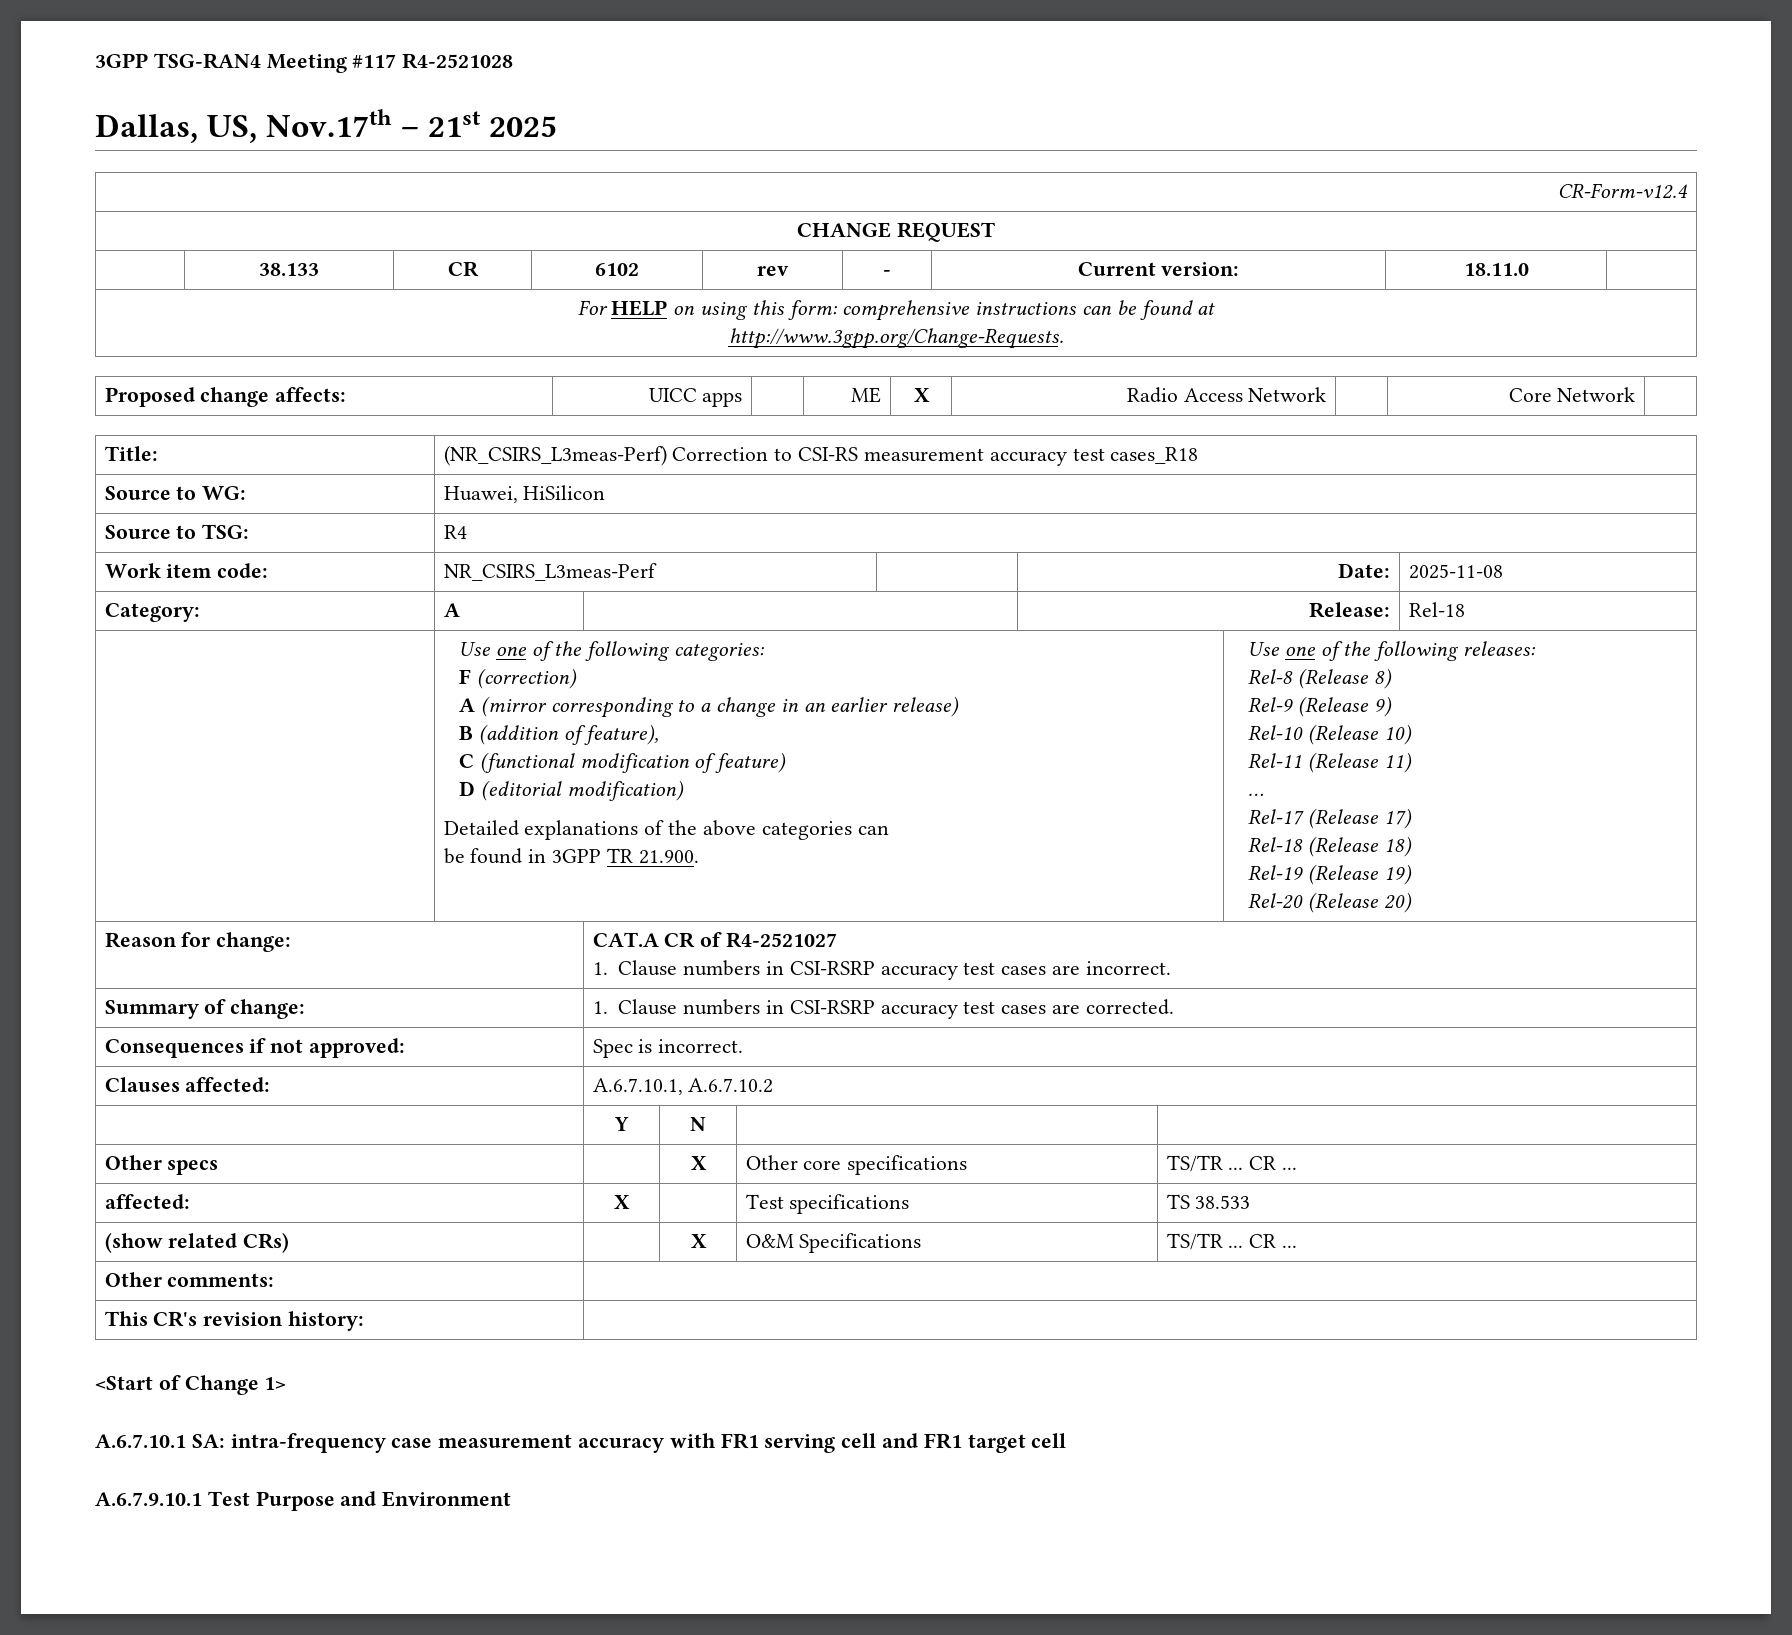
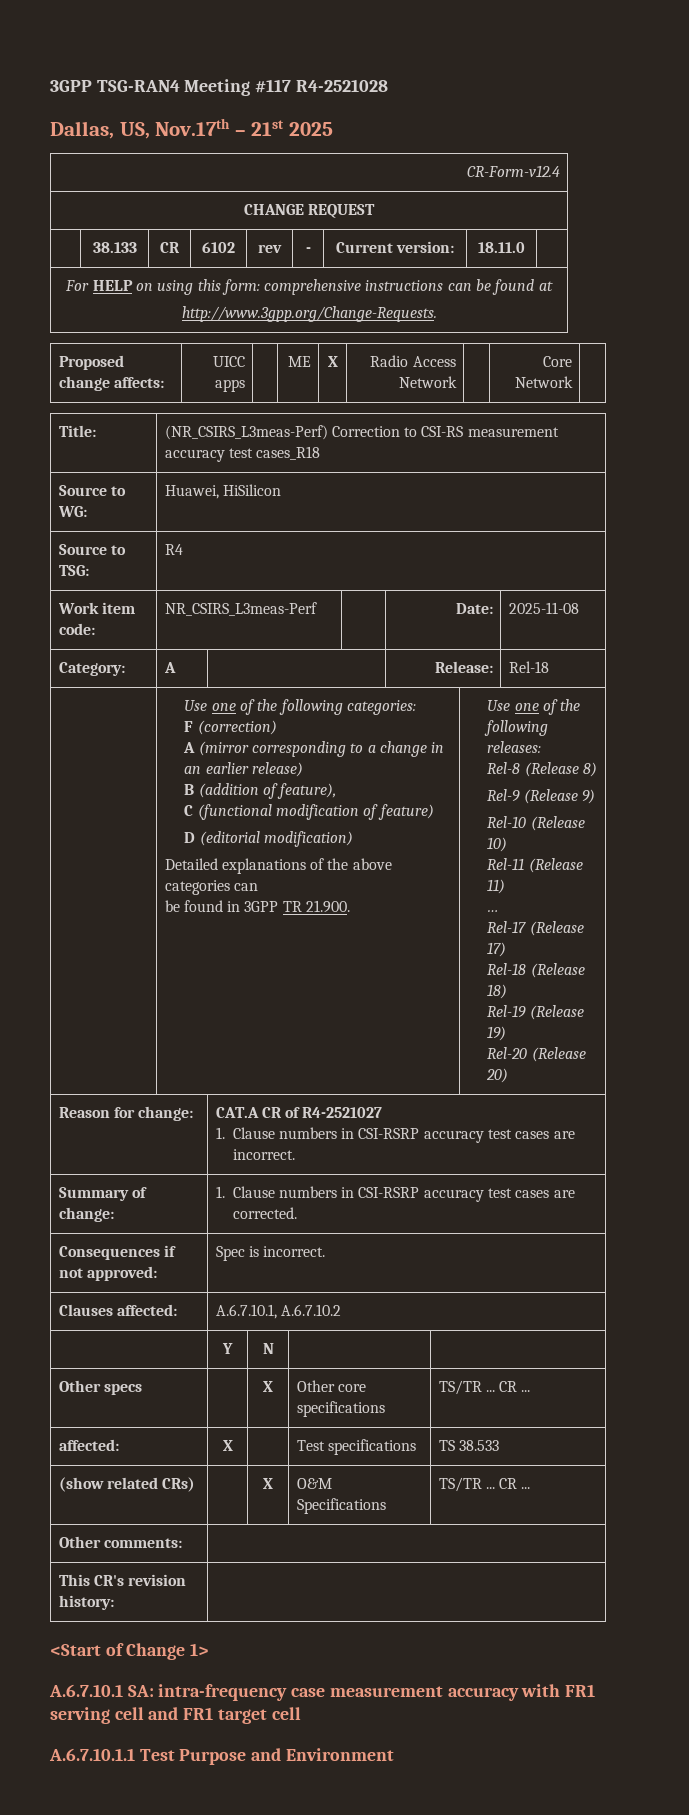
- A.6.7.9.10.1 Test Purpose and Environment
+ A.6.7.10.1.1 Test Purpose and Environment

